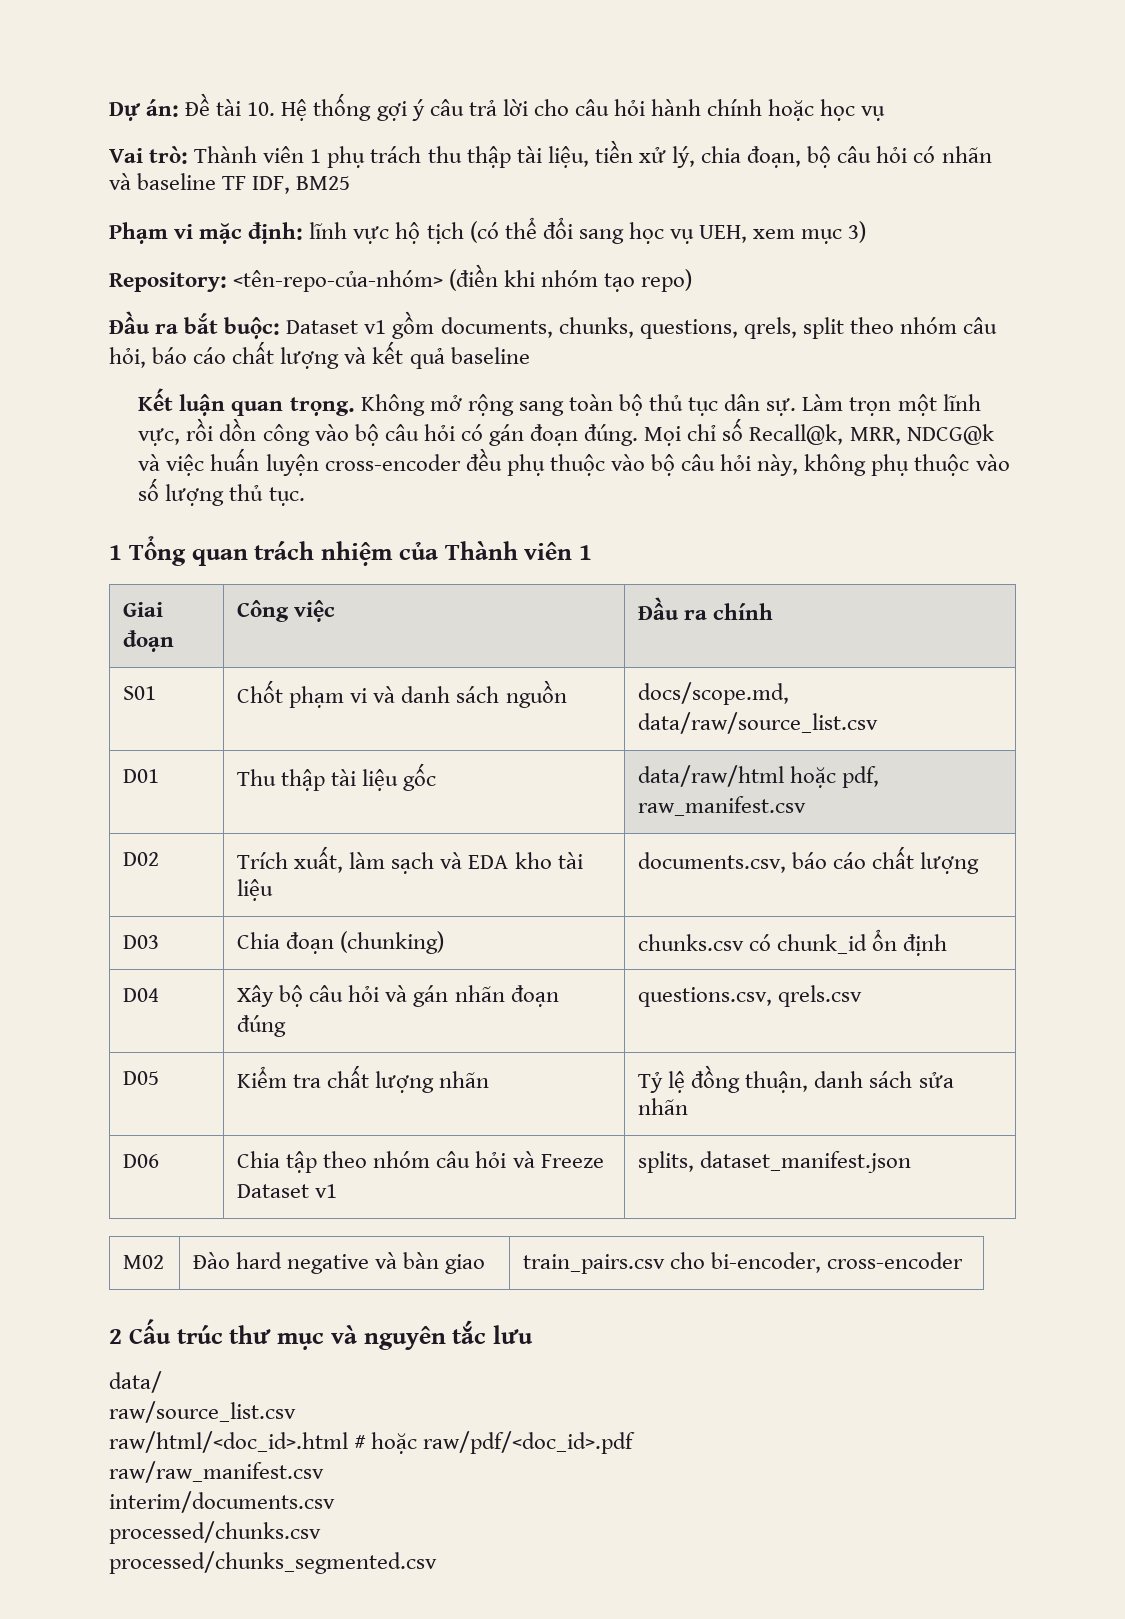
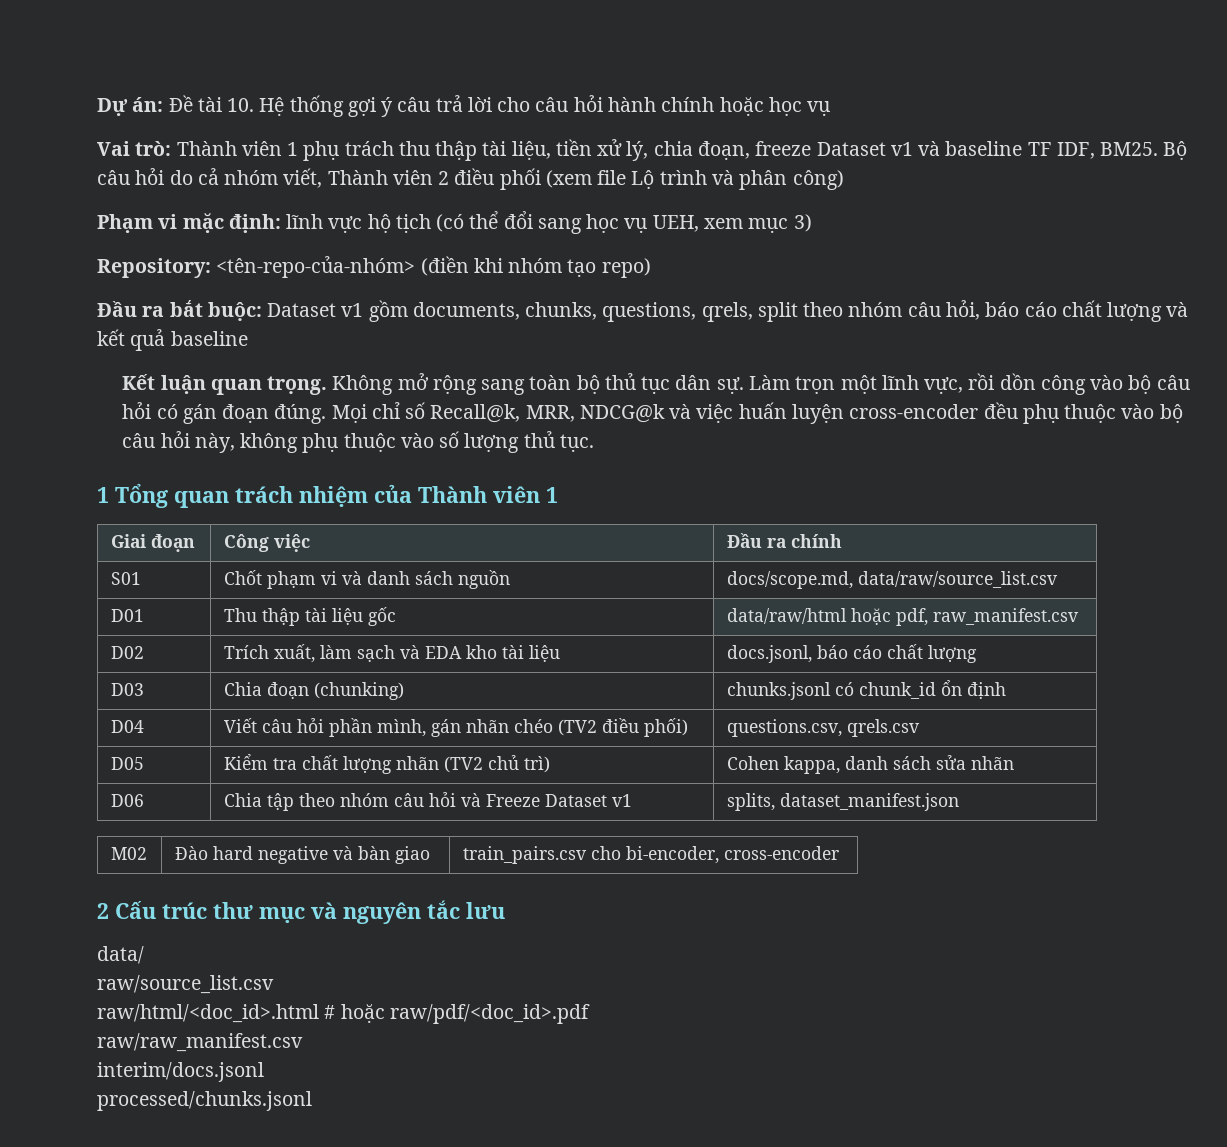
- Vai trò: Thành viên 1 phụ trách thu thập tài liệu, tiền xử lý, chia đoạn, bộ câu hỏi có nhãn và baseline TF IDF, BM25
+ Vai trò: Thành viên 1 phụ trách thu thập tài liệu, tiền xử lý, chia đoạn, freeze Dataset v1 và baseline TF IDF, BM25. Bộ câu hỏi do cả nhóm viết, Thành viên 2 điều phối (xem file Lộ trình và phân công)
- D02 | Trích xuất, làm sạch và EDA kho tài liệu | documents.csv, báo cáo chất lượng
+ D02 | Trích xuất, làm sạch và EDA kho tài liệu | docs.jsonl, báo cáo chất lượng
- D03 | Chia đoạn (chunking) | chunks.csv có chunk_id ổn định
+ D03 | Chia đoạn (chunking) | chunks.jsonl có chunk_id ổn định
- D04 | Xây bộ câu hỏi và gán nhãn đoạn đúng | questions.csv, qrels.csv
+ D04 | Viết câu hỏi phần mình, gán nhãn chéo (TV2 điều phối) | questions.csv, qrels.csv
- D05 | Kiểm tra chất lượng nhãn | Tỷ lệ đồng thuận, danh sách sửa nhãn
+ D05 | Kiểm tra chất lượng nhãn (TV2 chủ trì) | Cohen kappa, danh sách sửa nhãn
- interim/documents.csv
- processed/chunks.csv
- processed/chunks_segmented.csv
+ interim/docs.jsonl
+ processed/chunks.jsonl

